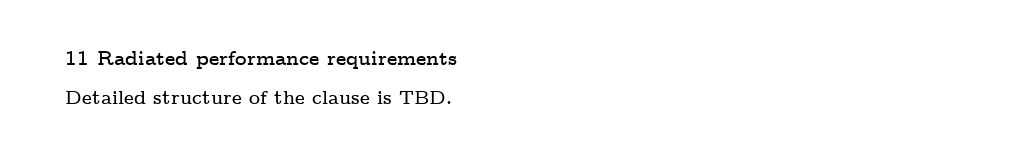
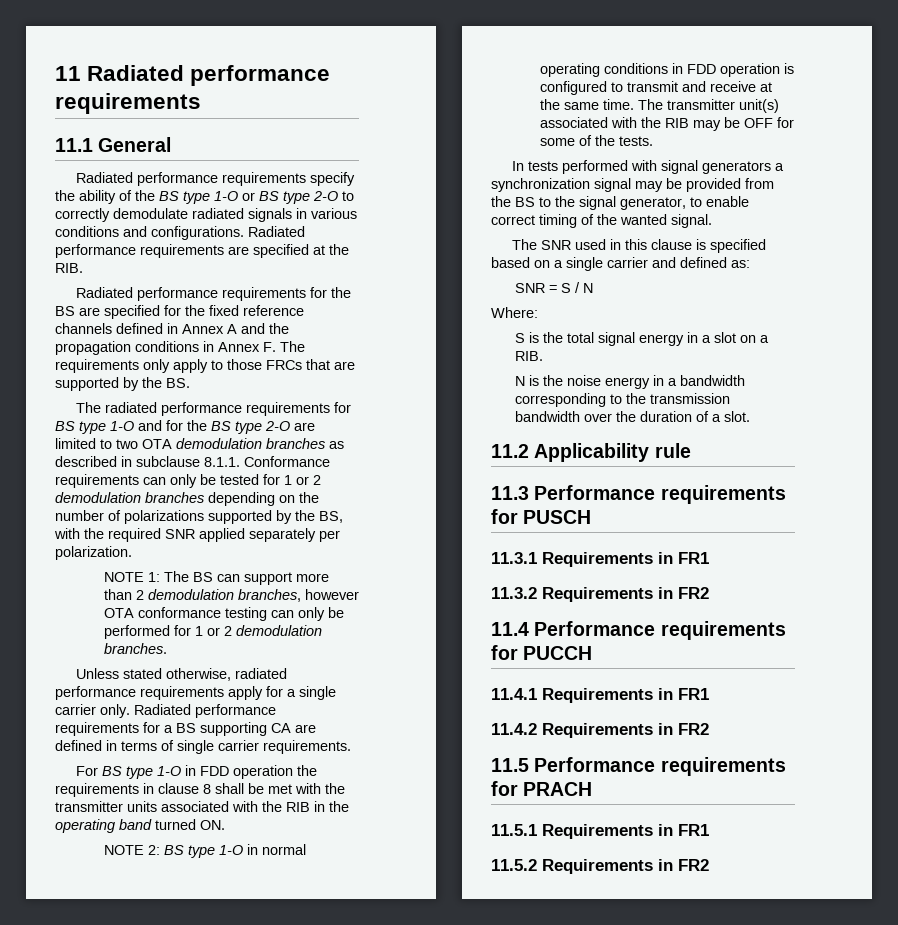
- Detailed structure of the clause is TBD.
+ 11.1 General
+ Radiated performance requirements specify the ability of the BS type 1-O or BS type 2-O to correctly demodulate radiated signals in various conditions and configurations. Radiated performance requirements are specified at the RIB.
+ Radiated performance requirements for the BS are specified for the fixed reference channels defined in Annex A and the propagation conditions in Annex F. The requirements only apply to those FRCs that are supported by the BS.
+ The radiated performance requirements for BS type 1-O and for the BS type 2-O are limited to two OTA demodulation branches as described in subclause 8.1.1. Conformance requirements can only be tested for 1 or 2 demodulation branches depending on the number of polarizations supported by the BS, with the required SNR applied separately per polarization.
+ NOTE 1: The BS can support more than 2 demodulation branches, however OTA conformance testing can only be performed for 1 or 2 demodulation branches.
+ Unless stated otherwise, radiated performance requirements apply for a single carrier only. Radiated performance requirements for a BS supporting CA are defined in terms of single carrier requirements.
+ For BS type 1-O in FDD operation the requirements in clause 8 shall be met with the transmitter units associated with the RIB in the operating band turned ON.
+ NOTE 2: BS type 1-O in normal operating conditions in FDD operation is configured to transmit and receive at the same time. The transmitter unit(s) associated with the RIB may be OFF for some of the tests.
+ In tests performed with signal generators a synchronization signal may be provided from the BS to the signal generator, to enable correct timing of the wanted signal.
+ The SNR used in this clause is specified based on a single carrier and defined as:
+ SNR = S / N
+ Where:
+ S is the total signal energy in a slot on a RIB.
+ N is the noise energy in a bandwidth corresponding to the transmission bandwidth over the duration of a slot.
+ 11.2 Applicability rule
+ 11.3 Performance requirements for PUSCH
+ 11.3.1 Requirements in FR1
+ 11.3.2 Requirements in FR2
+ 11.4 Performance requirements for PUCCH
+ 11.4.1 Requirements in FR1
+ 11.4.2 Requirements in FR2
+ 11.5 Performance requirements for PRACH
+ 11.5.1 Requirements in FR1
+ 11.5.2 Requirements in FR2

